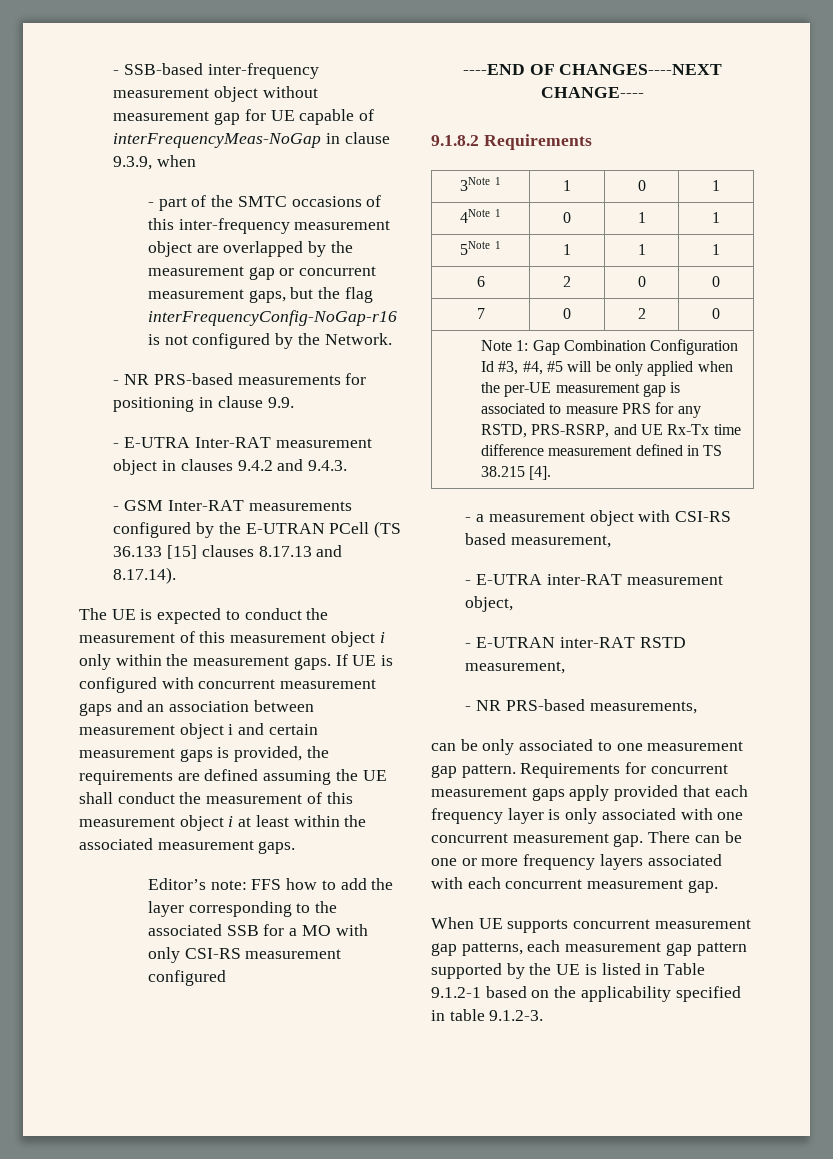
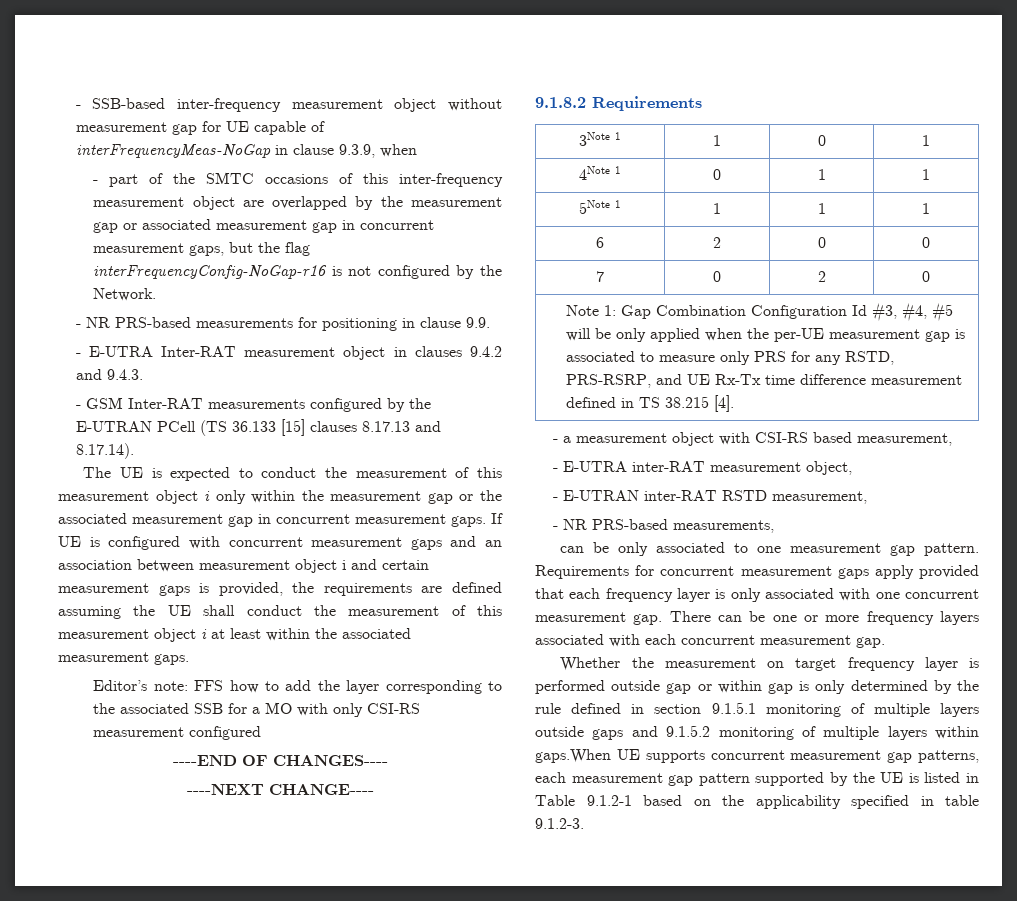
- - part of the SMTC occasions of this inter-frequency measurement object are overlapped by the measurement gap or concurrent measurement gaps, but the flag interFrequencyConfig-NoGap-r16 is not configured by the Network.
+ - part of the SMTC occasions of this inter-frequency measurement object are overlapped by the measurement gap or associated measurement gap in concurrent measurement gaps, but the flag interFrequencyConfig-NoGap-r16 is not configured by the Network.
- The UE is expected to conduct the measurement of this measurement object i only within the measurement gaps.
+ The UE is expected to conduct the measurement of this measurement object i only within the measurement gap or the associated measurement gap in concurrent measurement gaps.
- ----END OF CHANGES----NEXT CHANGE----
+ ----END OF CHANGES----
+ ----NEXT CHANGE----
- Note 1: Gap Combination Configuration Id #3, #4, #5 will be only applied when the per-UE measurement gap is associated to measure PRS for any RSTD, PRS-RSRP, and UE Rx-Tx time difference measurement defined in TS 38.215 [4].
+ Note 1: Gap Combination Configuration Id #3, #4, #5 will be only applied when the per-UE measurement gap is associated to measure only PRS for any RSTD, PRS-RSRP, and UE Rx-Tx time difference measurement defined in TS 38.215 [4].
- When UE supports concurrent measurement gap patterns, each measurement gap pattern supported by the UE is listed in Table 9.1.2-1 based on the applicability specified in table 9.1.2-3.
+ Whether the measurement on target frequency layer is performed outside gap or within gap is only determined by the rule defined in section 9.1.5.1 monitoring of multiple layers outside gaps and 9.1.5.2 monitoring of multiple layers within gaps.When UE supports concurrent measurement gap patterns, each measurement gap pattern supported by the UE is listed in Table 9.1.2-1 based on the applicability specified in table 9.1.2-3.

